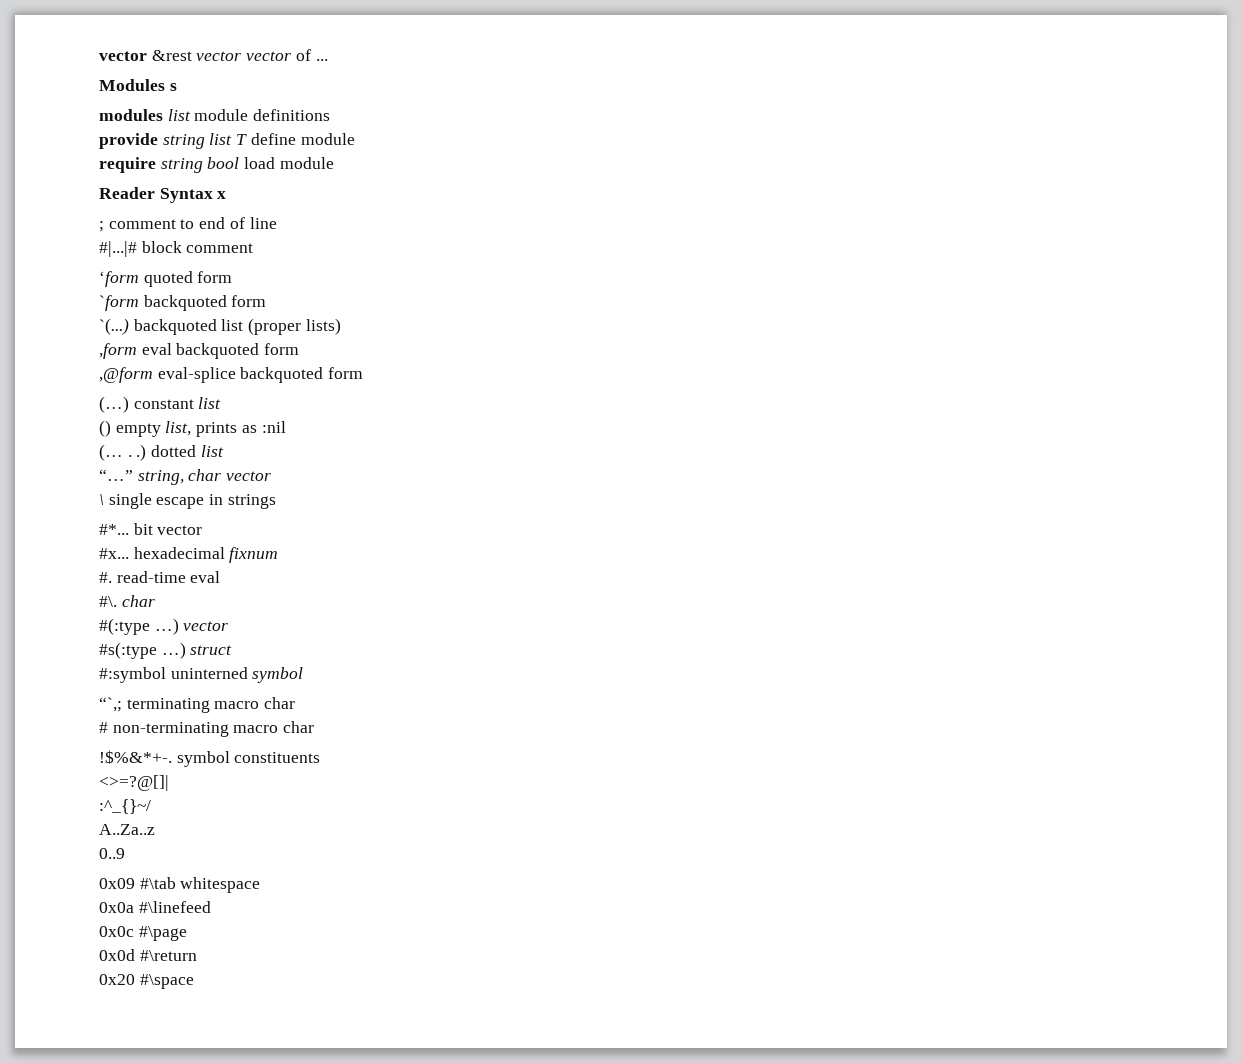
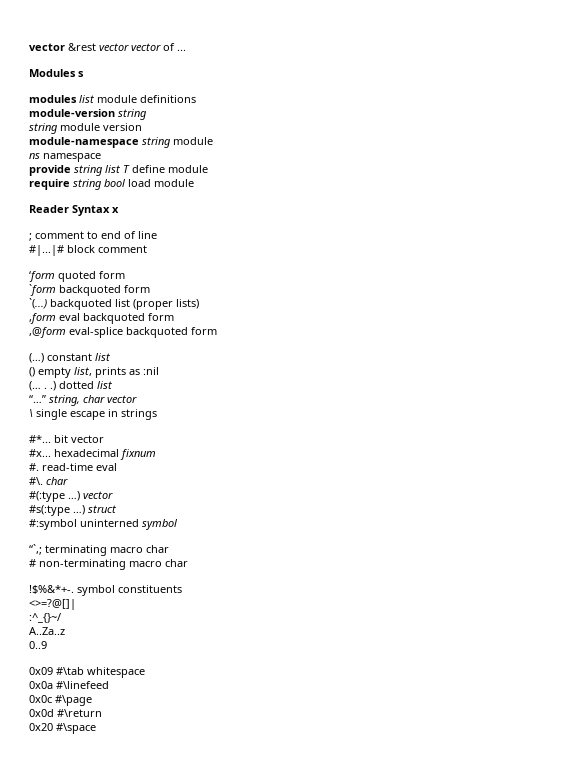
+ module-version string
+ string module version
+ module-namespace string module
+ ns namespace

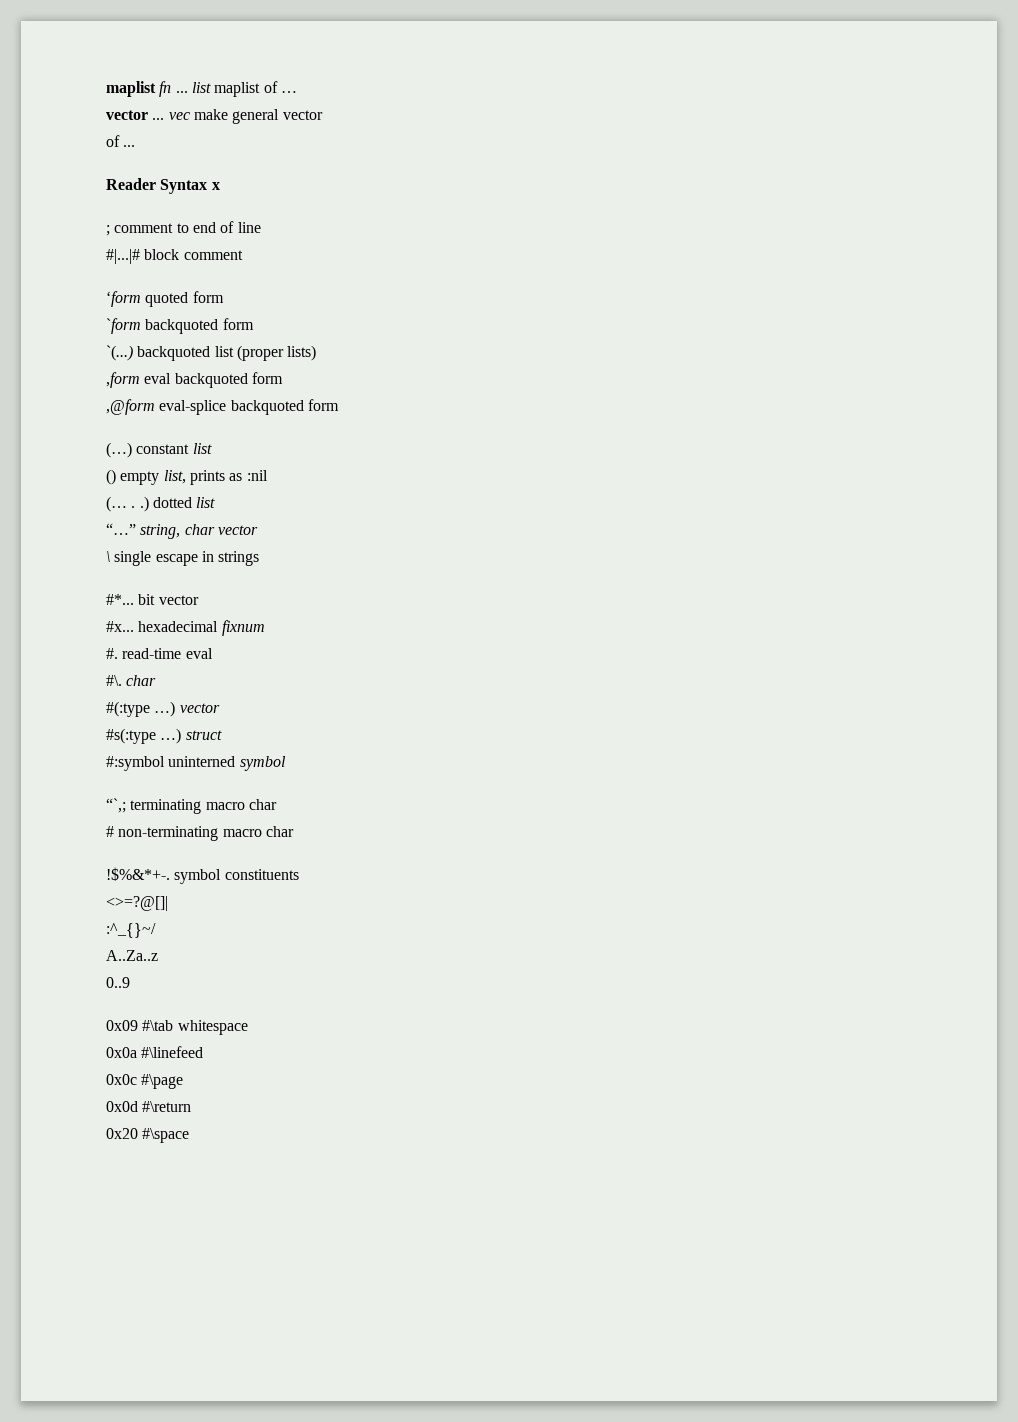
- vector &rest vector vector of ...
- Modules s
- modules list module definitions
- module-version string
- string module version
- module-namespace string module
- ns namespace
- provide string list T define module
- require string bool load module
+ maplist fn ... list maplist of …
+ vector ... vec make general vector
+ of ...

